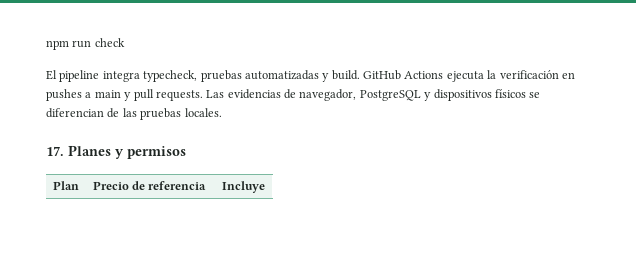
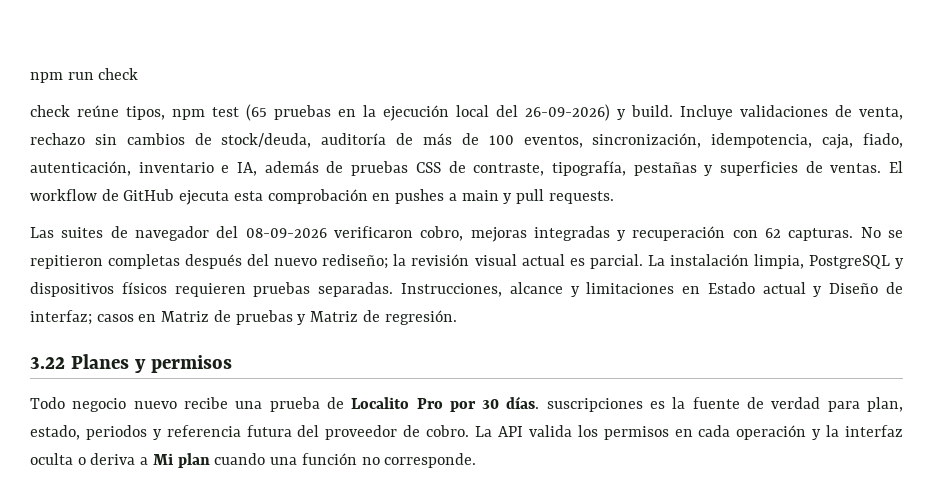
- El pipeline integra typecheck, pruebas automatizadas y build. GitHub Actions ejecuta la verificación en pushes a main y pull requests. Las evidencias de navegador, PostgreSQL y dispositivos físicos se diferencian de las pruebas locales.
- 17. Planes y permisos
- Plan | Precio de referencia | Incluye
+ check reúne tipos, npm test (65 pruebas en la ejecución local del 26-09-2026) y build. Incluye validaciones de venta, rechazo sin cambios de stock/deuda, auditoría de más de 100 eventos, sincronización, idempotencia, caja, fiado, autenticación, inventario e IA, además de pruebas CSS de contraste, tipografía, pestañas y superficies de ventas. El workflow de GitHub ejecuta esta comprobación en pushes a main y pull requests.
+ Las suites de navegador del 08-09-2026 verificaron cobro, mejoras integradas y recuperación con 62 capturas. No se repitieron completas después del nuevo rediseño; la revisión visual actual es parcial. La instalación limpia, PostgreSQL y dispositivos físicos requieren pruebas separadas. Instrucciones, alcance y limitaciones en Estado actual y Diseño de interfaz; casos en Matriz de pruebas y Matriz de regresión.
+ 3.22 Planes y permisos
+ Todo negocio nuevo recibe una prueba de Localito Pro por 30 días. suscripciones es la fuente de verdad para plan, estado, periodos y referencia futura del proveedor de cobro. La API valida los permisos en cada operación y la interfaz oculta o deriva a Mi plan cuando una función no corresponde.

